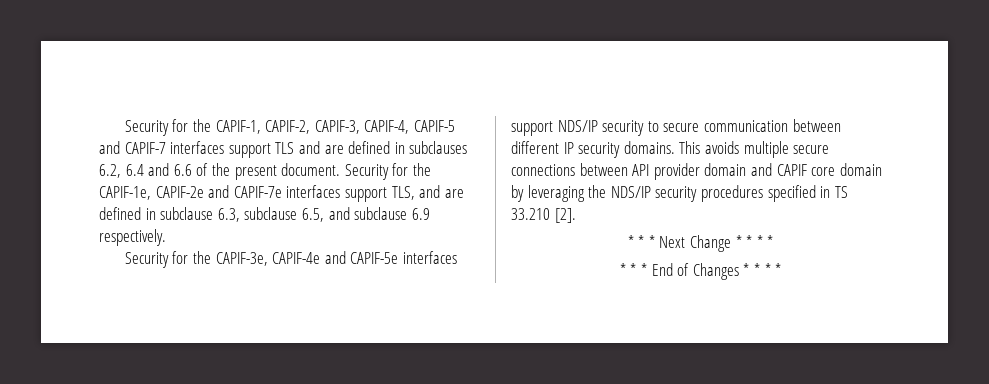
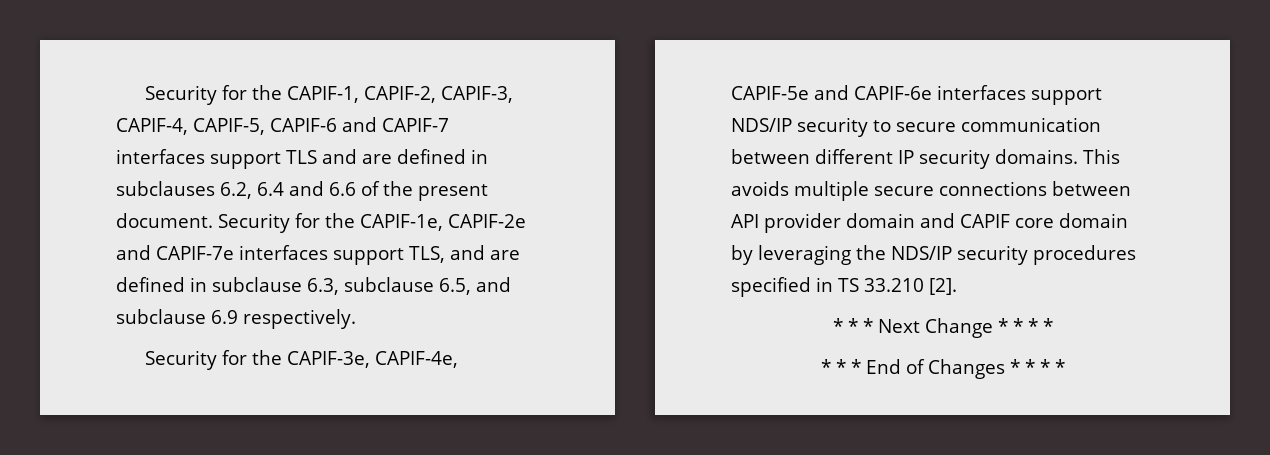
- Security for the CAPIF-1, CAPIF-2, CAPIF-3, CAPIF-4, CAPIF-5 and CAPIF-7 interfaces support TLS and are defined in subclauses 6.2, 6.4 and 6.6 of the present document.
+ Security for the CAPIF-1, CAPIF-2, CAPIF-3, CAPIF-4, CAPIF-5, CAPIF-6 and CAPIF-7 interfaces support TLS and are defined in subclauses 6.2, 6.4 and 6.6 of the present document.
- Security for the CAPIF-3e, CAPIF-4e and CAPIF-5e interfaces support NDS/IP security to secure communication between different IP security domains.
+ Security for the CAPIF-3e, CAPIF-4e, CAPIF-5e and CAPIF-6e interfaces support NDS/IP security to secure communication between different IP security domains.

